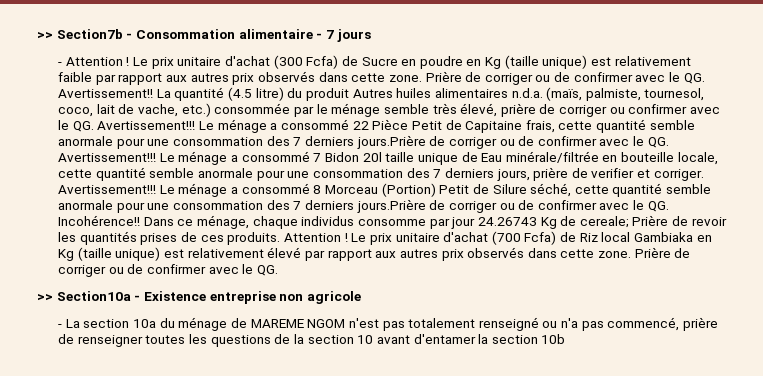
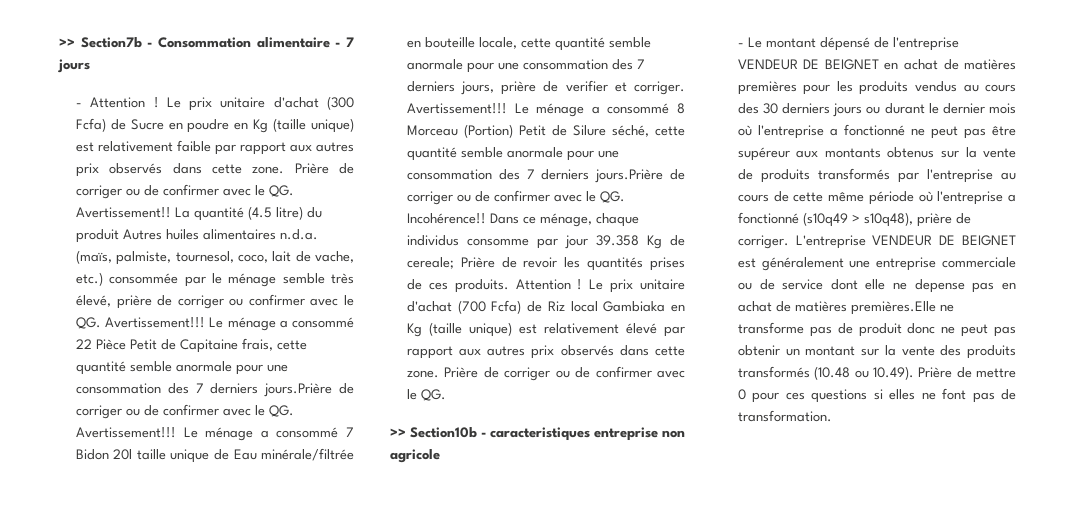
- Dans ce ménage, chaque individus consomme par jour 24.26743 Kg de cereale; Prière de revoir les quantités prises de ces produits.
+ Dans ce ménage, chaque individus consomme par jour 39.358 Kg de cereale; Prière de revoir les quantités prises de ces produits.
- >> Section10a - Existence entreprise non agricole
+ >> Section10b - caracteristiques entreprise non agricole
- - La section 10a du ménage de MAREME NGOM n'est pas totalement renseigné ou n'a pas commencé, prière de renseigner toutes les questions de la section 10 avant d'entamer la section 10b
+ - Le montant dépensé de l'entreprise VENDEUR DE BEIGNET en achat de matières premières pour les produits vendus au cours des 30 derniers jours ou durant le dernier mois où l'entreprise a fonctionné ne peut pas être supéreur aux montants obtenus sur la vente de produits transformés par l'entreprise au cours de cette même période où l'entreprise a fonctionné (s10q49 > s10q48), prière de corriger. L'entreprise VENDEUR DE BEIGNET est généralement une entreprise commerciale ou de service dont elle ne depense pas en achat de matières premières.Elle ne transforme pas de produit donc ne peut pas obtenir un montant sur la vente des produits transformés (10.48 ou 10.49). Prière de mettre 0 pour ces questions si elles ne font pas de transformation.

